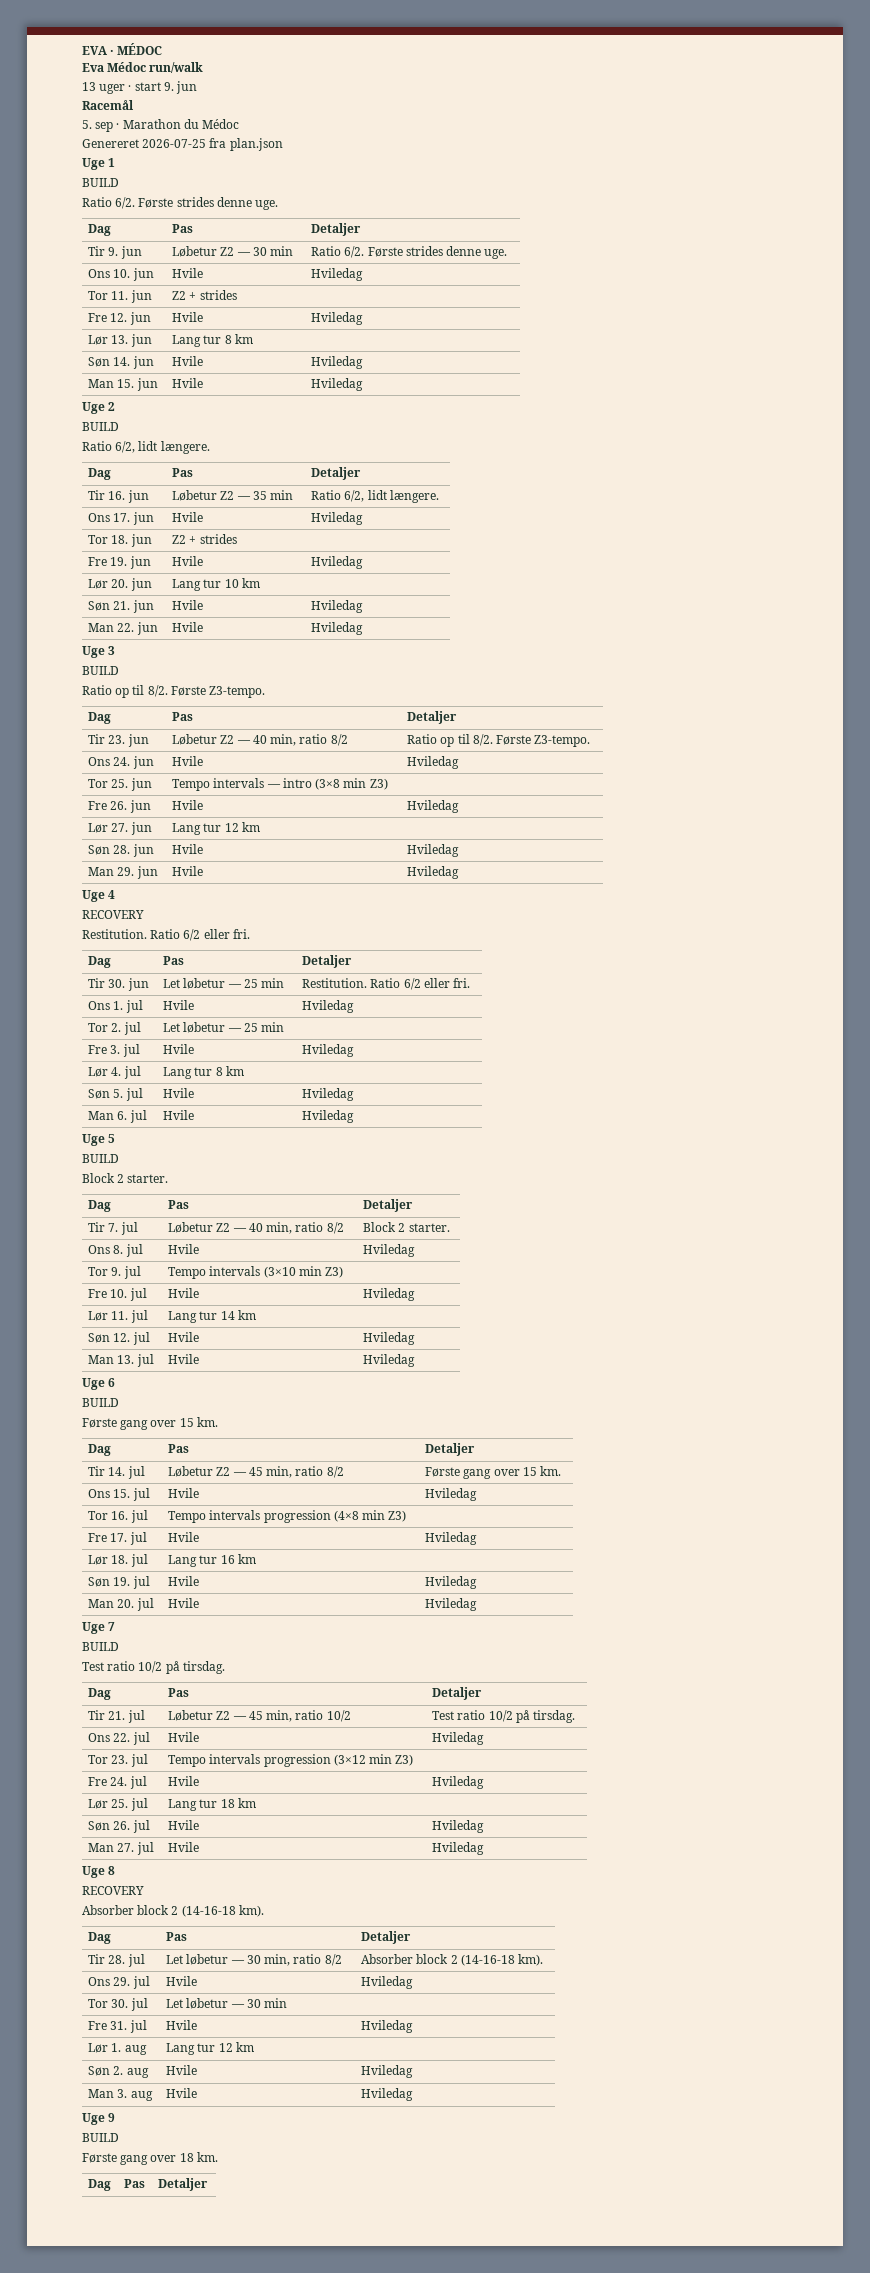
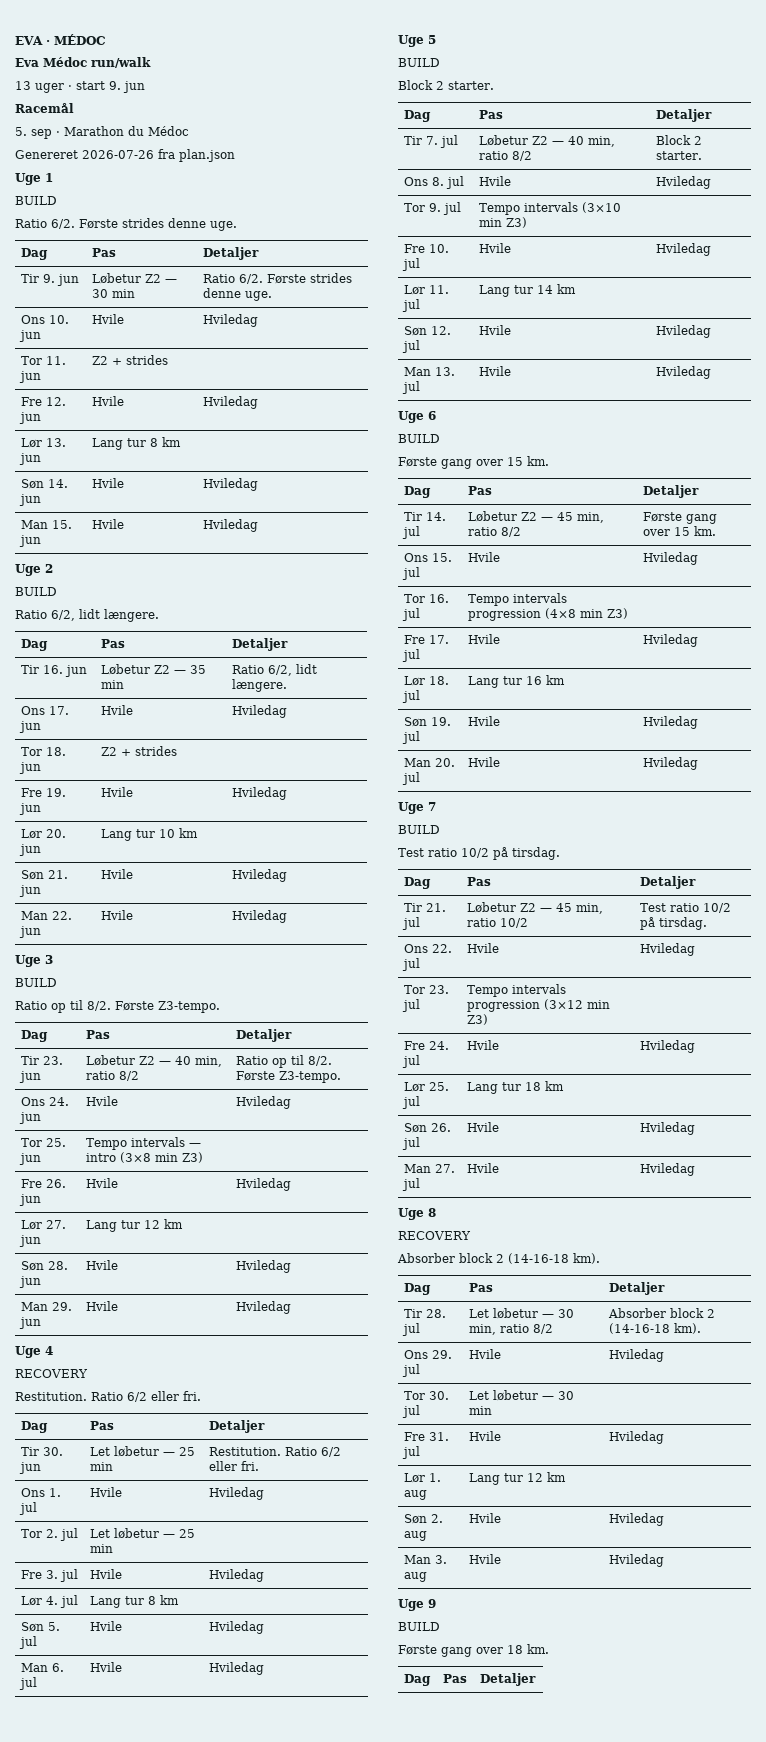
- Genereret 2026-07-25 fra plan.json
+ Genereret 2026-07-26 fra plan.json

